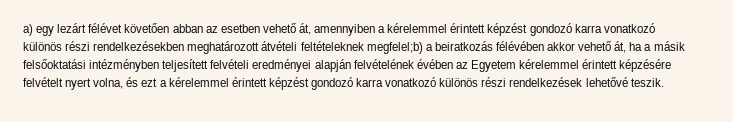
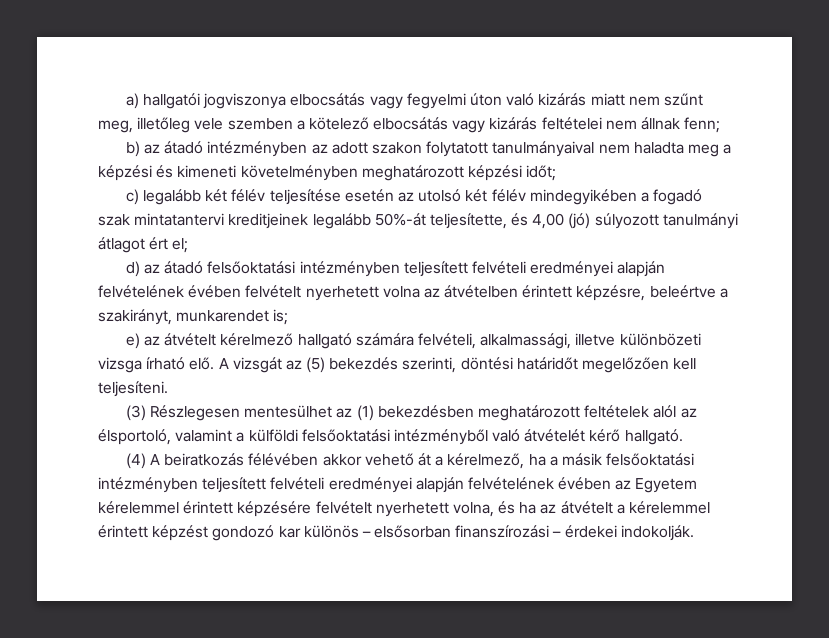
- a) egy lezárt félévet követően abban az esetben vehető át, amennyiben a kérelemmel érintett képzést gondozó karra vonatkozó különös részi rendelkezésekben meghatározott átvételi feltételeknek megfelel;b) a beiratkozás félévében akkor vehető át, ha a másik felsőoktatási intézményben teljesített felvételi eredményei alapján felvételének évében az Egyetem kérelemmel érintett képzésére felvételt nyert volna, és ezt a kérelemmel érintett képzést gondozó karra vonatkozó különös részi rendelkezések lehetővé teszik.
+ a) hallgatói jogviszonya elbocsátás vagy fegyelmi úton való kizárás miatt nem szűnt meg, illetőleg vele szemben a kötelező elbocsátás vagy kizárás feltételei nem állnak fenn;
+ b) az átadó intézményben az adott szakon folytatott tanulmányaival nem haladta meg a képzési és kimeneti követelményben meghatározott képzési időt;
+ c) legalább két félév teljesítése esetén az utolsó két félév mindegyikében a fogadó szak mintatantervi kreditjeinek legalább 50%-át teljesítette, és 4,00 (jó) súlyozott tanulmányi átlagot ért el;
+ d) az átadó felsőoktatási intézményben teljesített felvételi eredményei alapján felvételének évében felvételt nyerhetett volna az átvételben érintett képzésre, beleértve a szakirányt, munkarendet is;
+ e) az átvételt kérelmező hallgató számára felvételi, alkalmassági, illetve különbözeti vizsga írható elő. A vizsgát az (5) bekezdés szerinti, döntési határidőt megelőzően kell teljesíteni.
+ (3) Részlegesen mentesülhet az (1) bekezdésben meghatározott feltételek alól az élsportoló, valamint a külföldi felsőoktatási intézményből való átvételét kérő hallgató.
+ (4) A beiratkozás félévében akkor vehető át a kérelmező, ha a másik felsőoktatási intézményben teljesített felvételi eredményei alapján felvételének évében az Egyetem kérelemmel érintett képzésére felvételt nyerhetett volna, és ha az átvételt a kérelemmel érintett képzést gondozó kar különös – elsősorban finanszírozási – érdekei indokolják.

